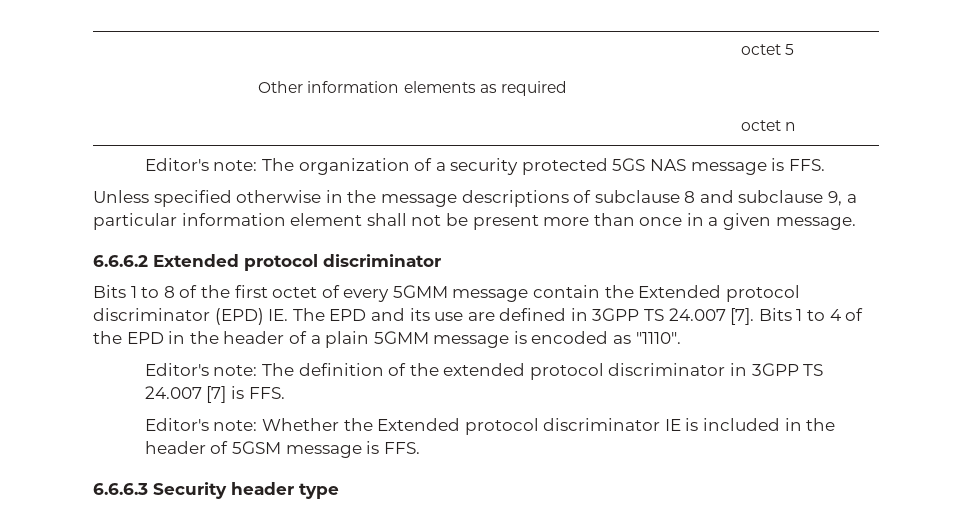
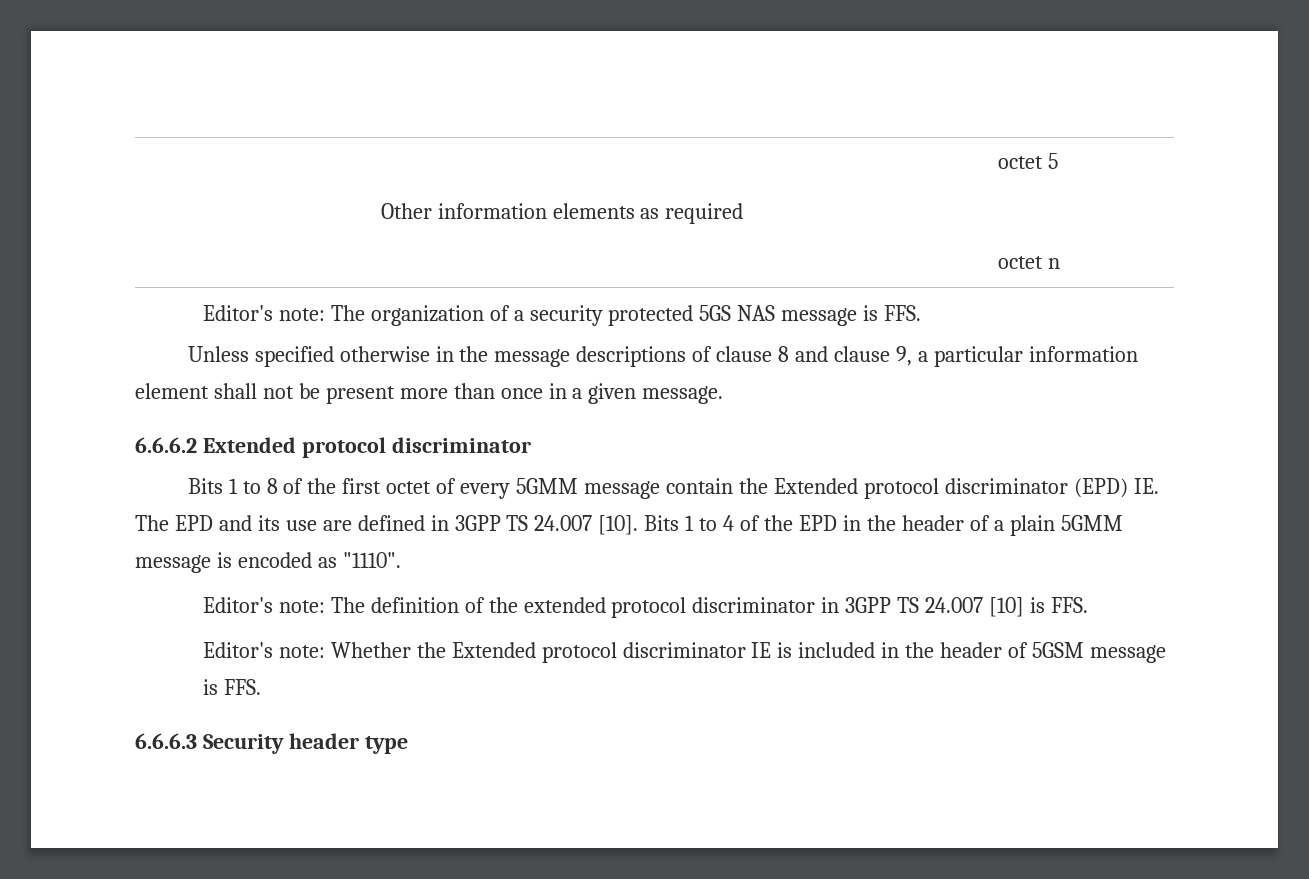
- Unless specified otherwise in the message descriptions of subclause 8 and subclause 9, a particular information element shall not be present more than once in a given message.
+ Unless specified otherwise in the message descriptions of clause 8 and clause 9, a particular information element shall not be present more than once in a given message.
- Bits 1 to 8 of the first octet of every 5GMM message contain the Extended protocol discriminator (EPD) IE. The EPD and its use are defined in 3GPP TS 24.007 [7].
+ Bits 1 to 8 of the first octet of every 5GMM message contain the Extended protocol discriminator (EPD) IE. The EPD and its use are defined in 3GPP TS 24.007 [10].
- Editor's note: The definition of the extended protocol discriminator in 3GPP TS 24.007 [7] is FFS.
+ Editor's note: The definition of the extended protocol discriminator in 3GPP TS 24.007 [10] is FFS.

